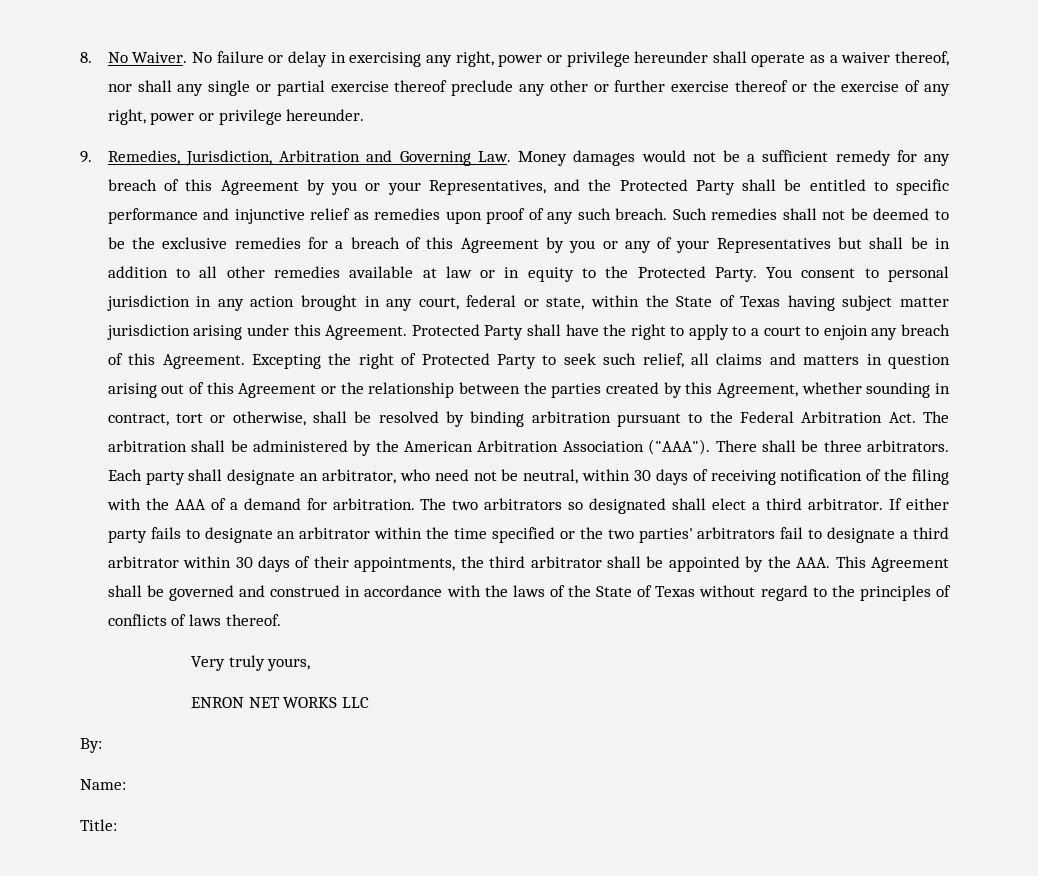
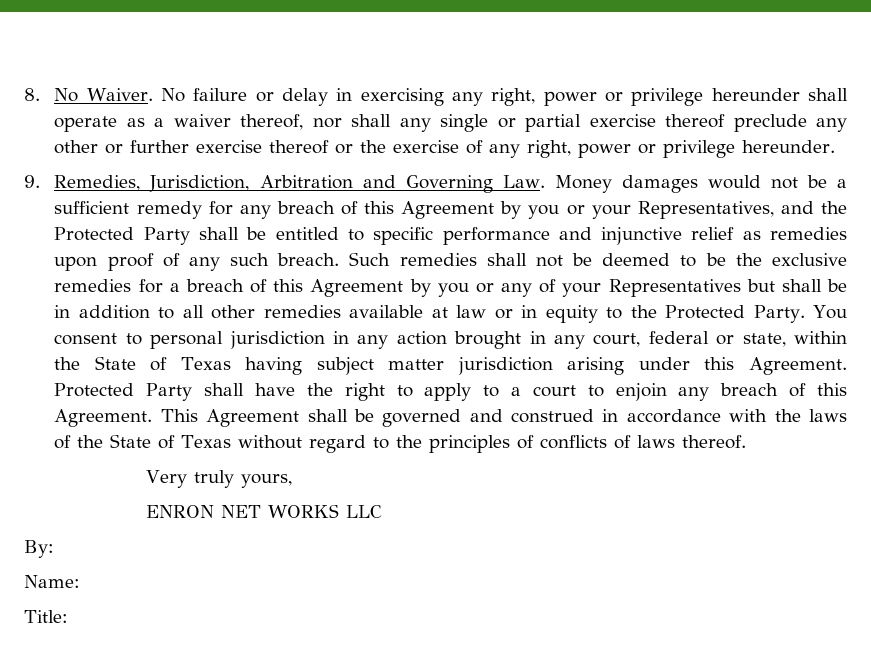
- Excepting the right of Protected Party to seek such relief, all claims and matters in question arising out of this Agreement or the relationship between the parties created by this Agreement, whether sounding in contract, tort or otherwise, shall be resolved by binding arbitration pursuant to the Federal Arbitration Act. The arbitration shall be administered by the American Arbitration Association ("AAA"). There shall be three arbitrators. Each party shall designate an arbitrator, who need not be neutral, within 30 days of receiving notification of the filing with the AAA of a demand for arbitration. The two arbitrators so designated shall elect a third arbitrator. If either party fails to designate an arbitrator within the time specified or the two parties' arbitrators fail to designate a third arbitrator within 30 days of their appointments, the third arbitrator shall be appointed by the AAA. This Agreement shall be governed and construed in accordance with the laws of the State of Texas without regard to the principles of conflicts of laws thereof.
+ This Agreement shall be governed and construed in accordance with the laws of the State of Texas without regard to the principles of conflicts of laws thereof.

